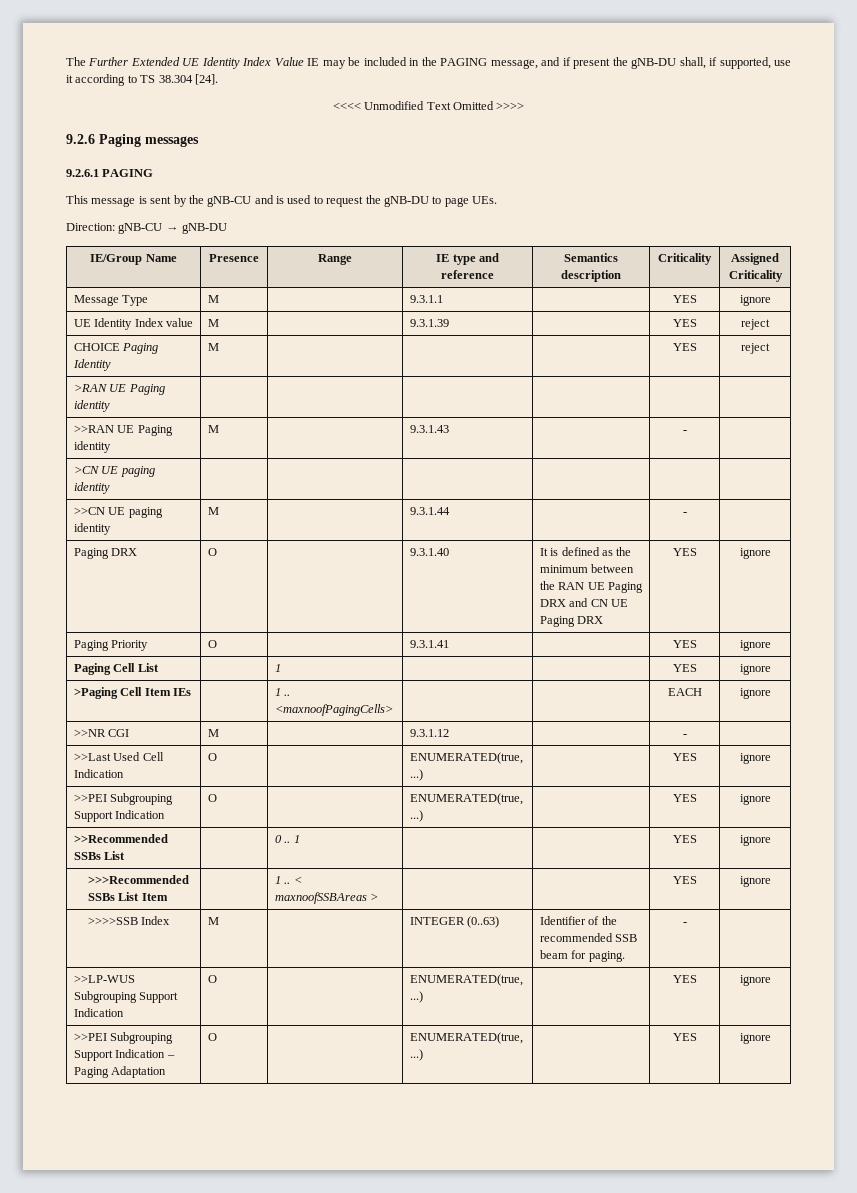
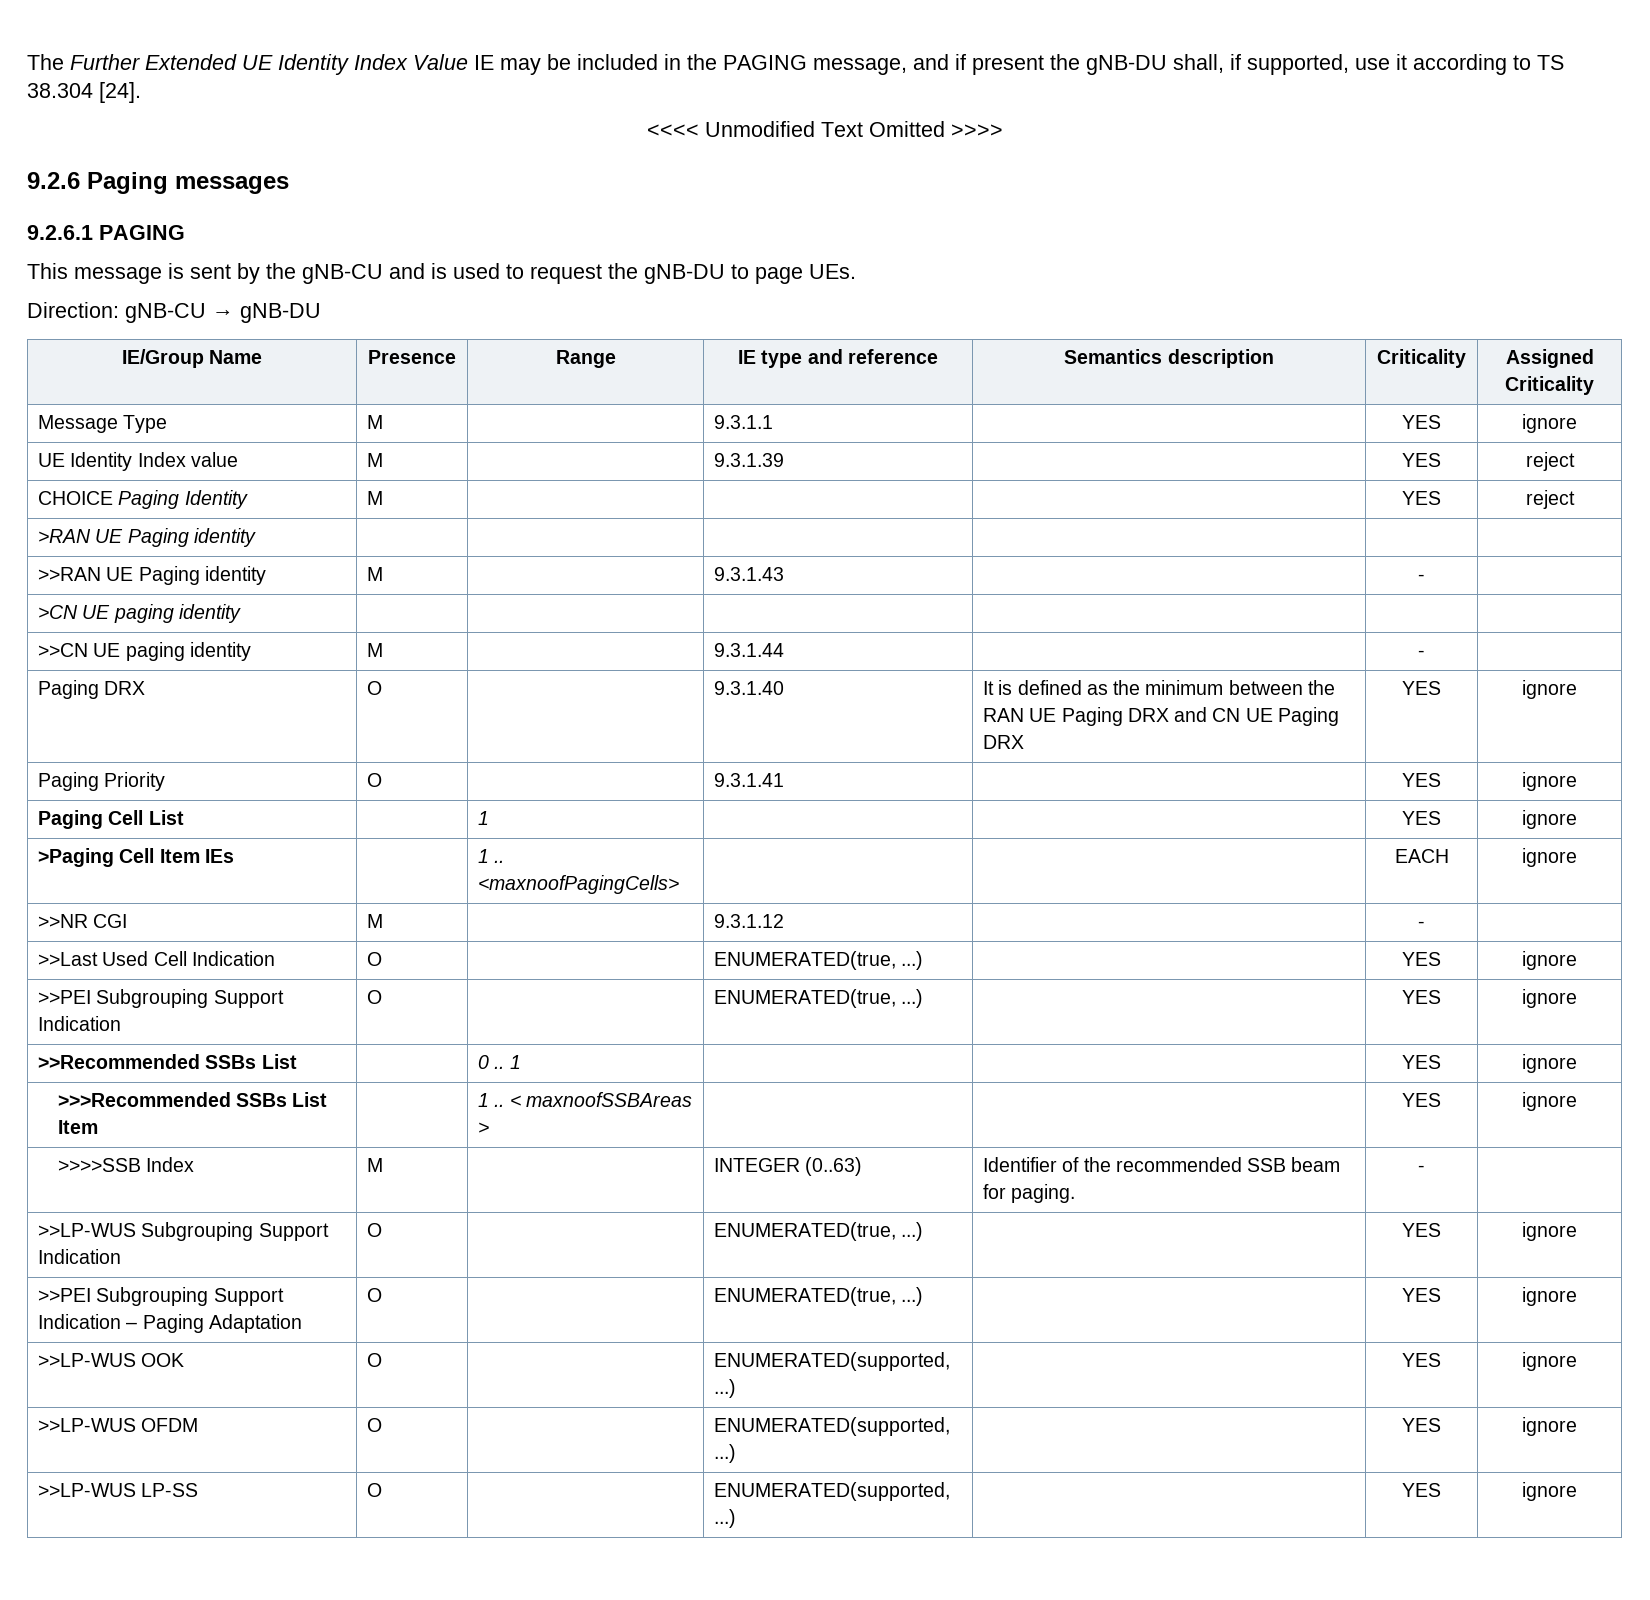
+ >>LP-WUS OOK | O | | ENUMERATED(supported, ...) | | YES | ignore
+ >>LP-WUS OFDM | O | | ENUMERATED(supported, ...) | | YES | ignore
+ >>LP-WUS LP-SS | O | | ENUMERATED(supported, ...) | | YES | ignore

